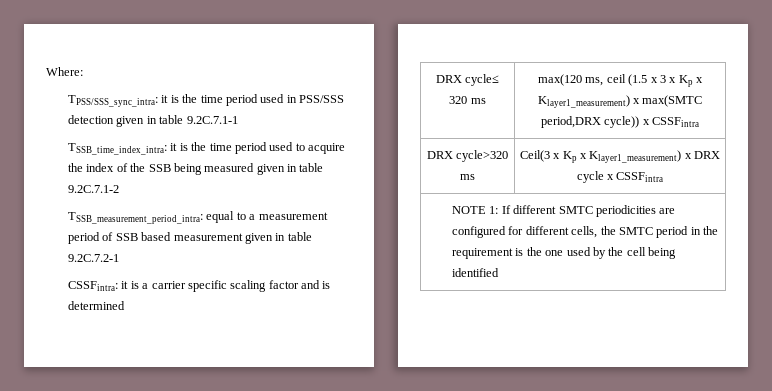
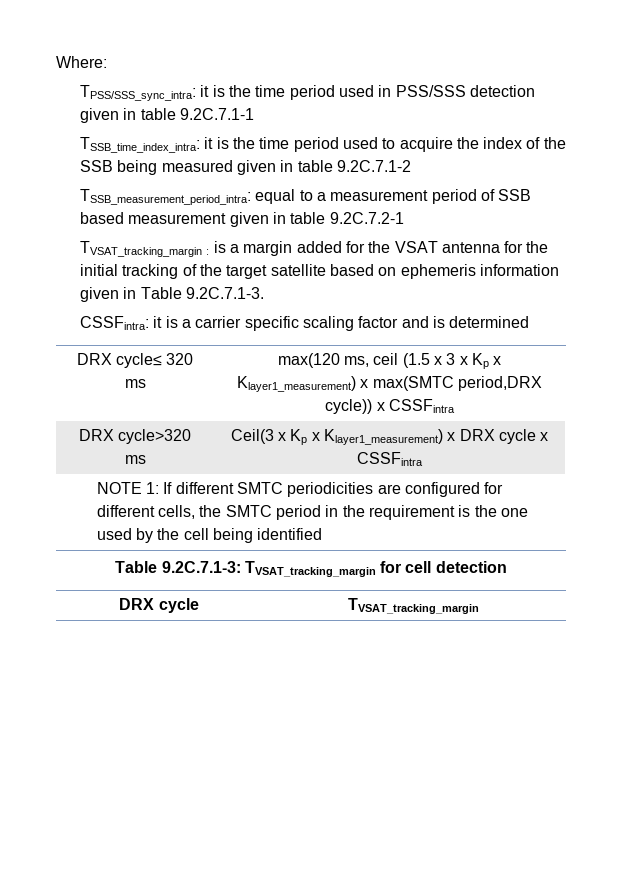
+ TVSAT_tracking_margin : is a margin added for the VSAT antenna for the initial tracking of the target satellite based on ephemeris information given in Table 9.2C.7.1-3.
+ Table 9.2C.7.1-3: TVSAT_tracking_margin for cell detection
+ DRX cycle | TVSAT_tracking_margin

